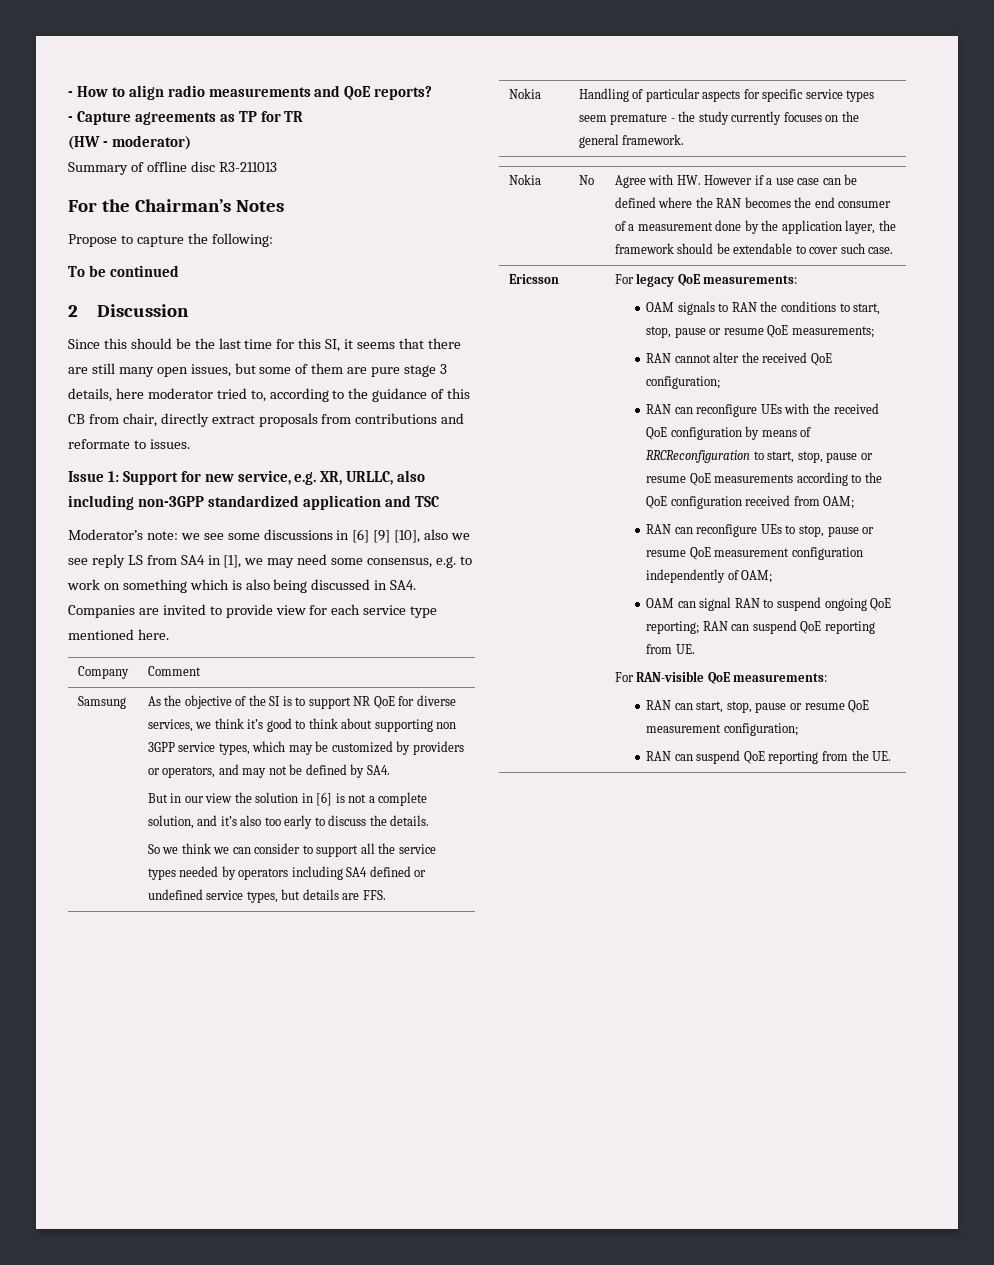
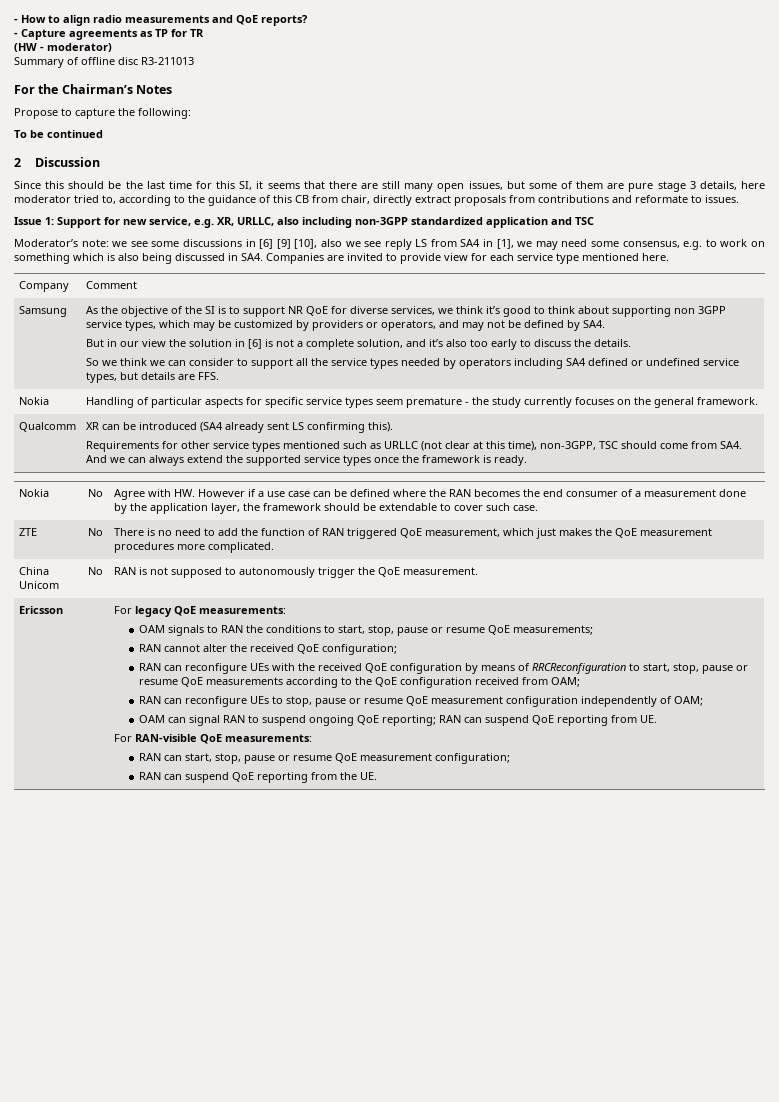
+ Qualcomm | XR can be introduced (SA4 already sent LS confirming this).
+ Requirements for other service types mentioned such as URLLC (not clear at this time), non-3GPP, TSC should come from SA4. And we can always extend the supported service types once the framework is ready.
+ ZTE | No | There is no need to add the function of RAN triggered QoE measurement, which just makes the QoE measurement procedures more complicated.
+ China Unicom | No | RAN is not supposed to autonomously trigger the QoE measurement.

